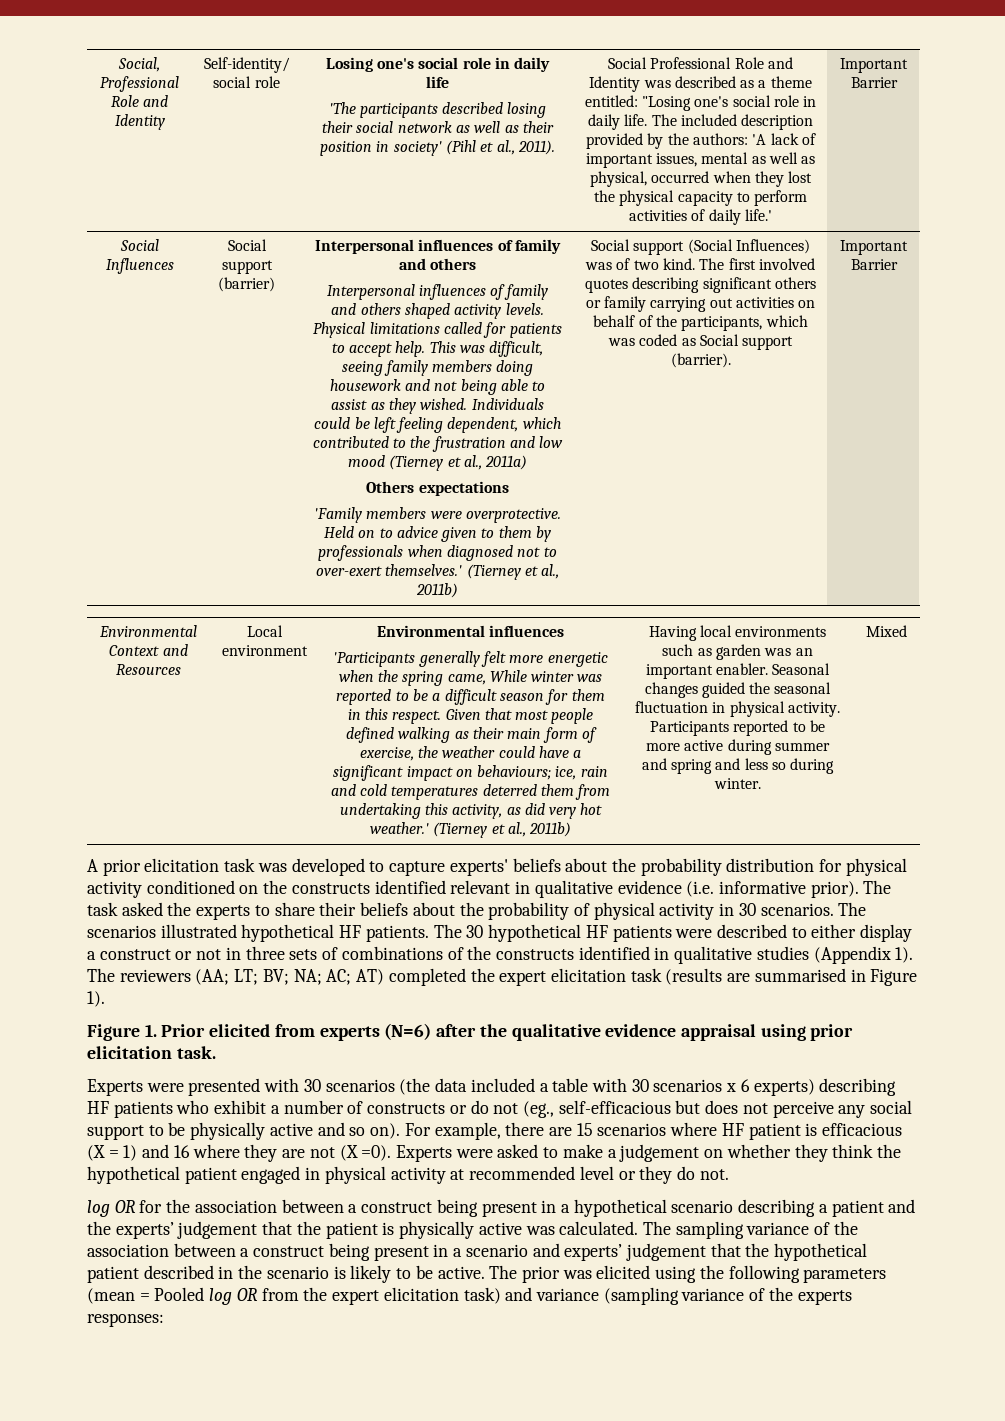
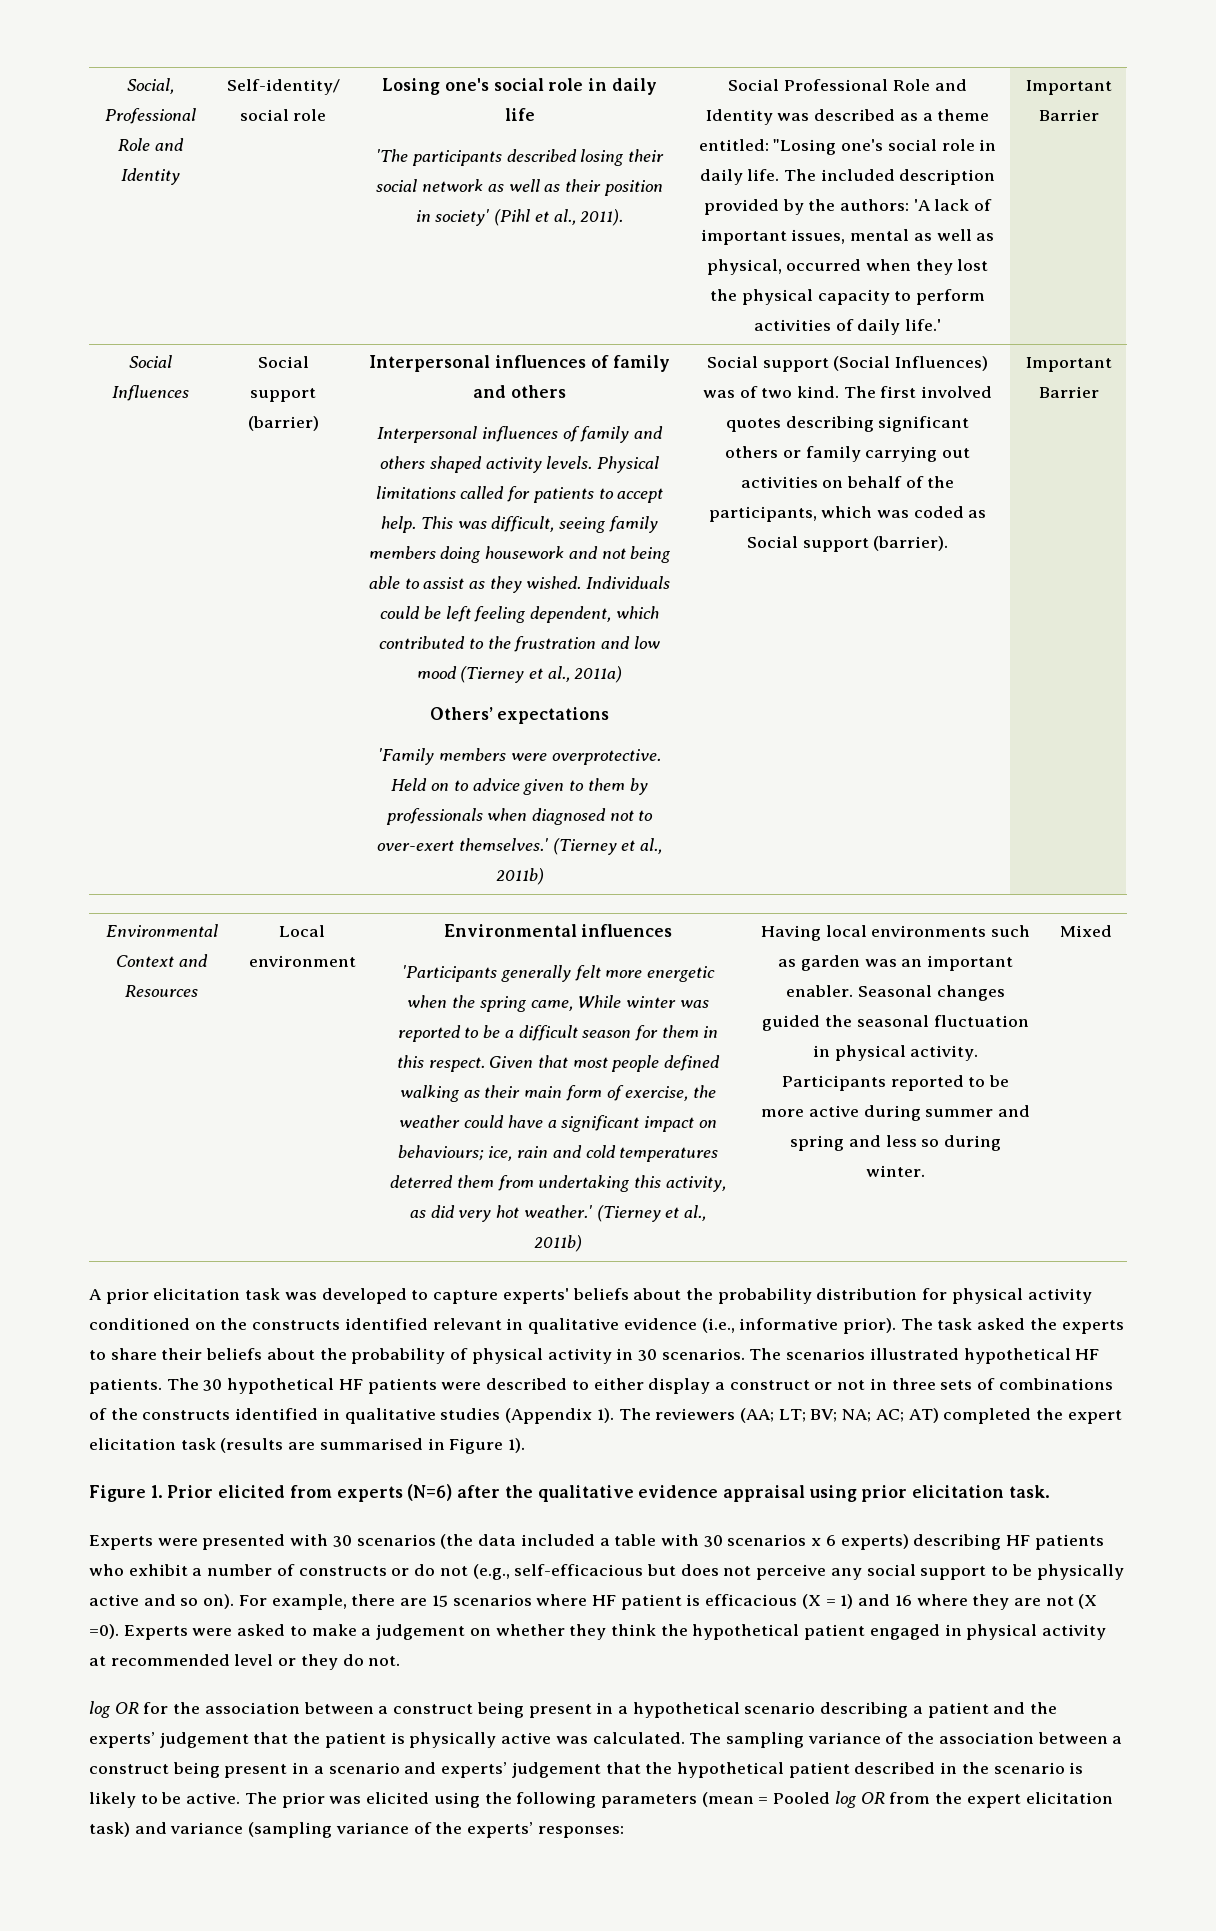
- Others expectations
+ Others’ expectations
- A prior elicitation task was developed to capture experts' beliefs about the probability distribution for physical activity conditioned on the constructs identified relevant in qualitative evidence (i.e. informative prior).
+ A prior elicitation task was developed to capture experts' beliefs about the probability distribution for physical activity conditioned on the constructs identified relevant in qualitative evidence (i.e., informative prior).
- Experts were presented with 30 scenarios (the data included a table with 30 scenarios x 6 experts) describing HF patients who exhibit a number of constructs or do not (eg., self-efficacious but does not perceive any social support to be physically active and so on).
+ Experts were presented with 30 scenarios (the data included a table with 30 scenarios x 6 experts) describing HF patients who exhibit a number of constructs or do not (e.g., self-efficacious but does not perceive any social support to be physically active and so on).
- The prior was elicited using the following parameters (mean = Pooled log OR from the expert elicitation task) and variance (sampling variance of the experts responses:
+ The prior was elicited using the following parameters (mean = Pooled log OR from the expert elicitation task) and variance (sampling variance of the experts’ responses:

